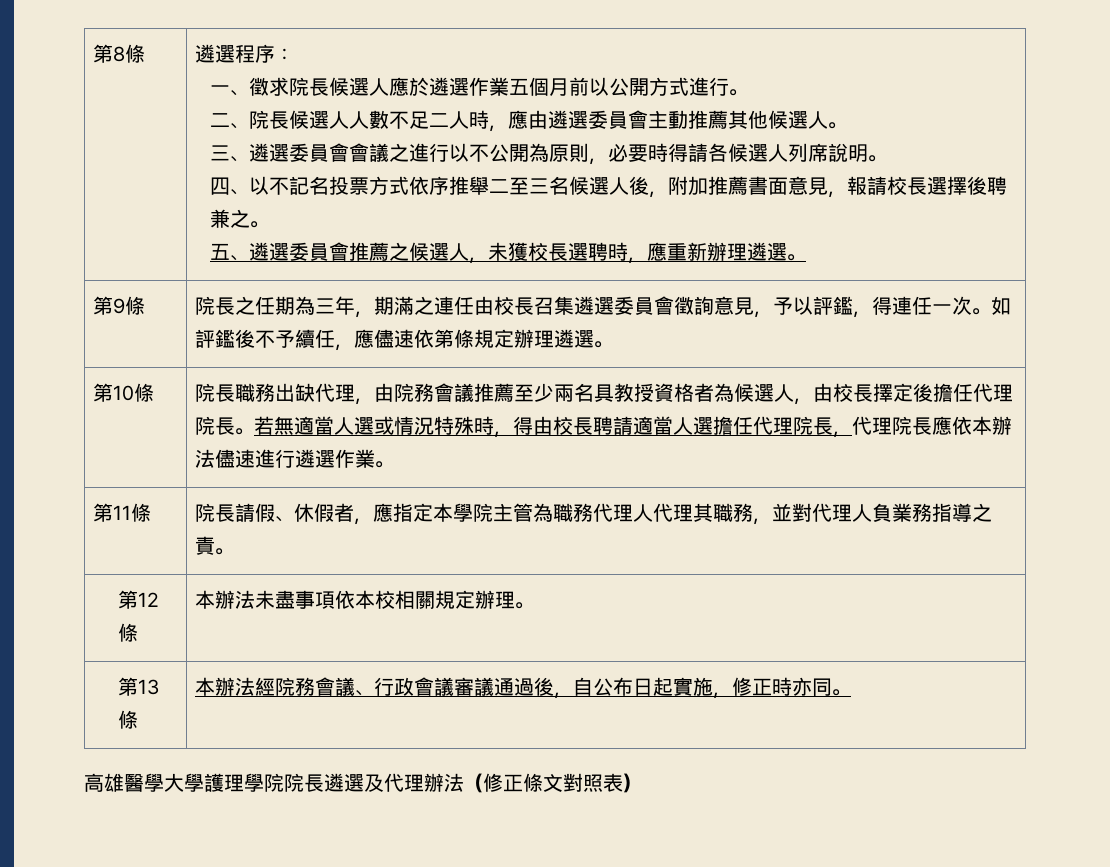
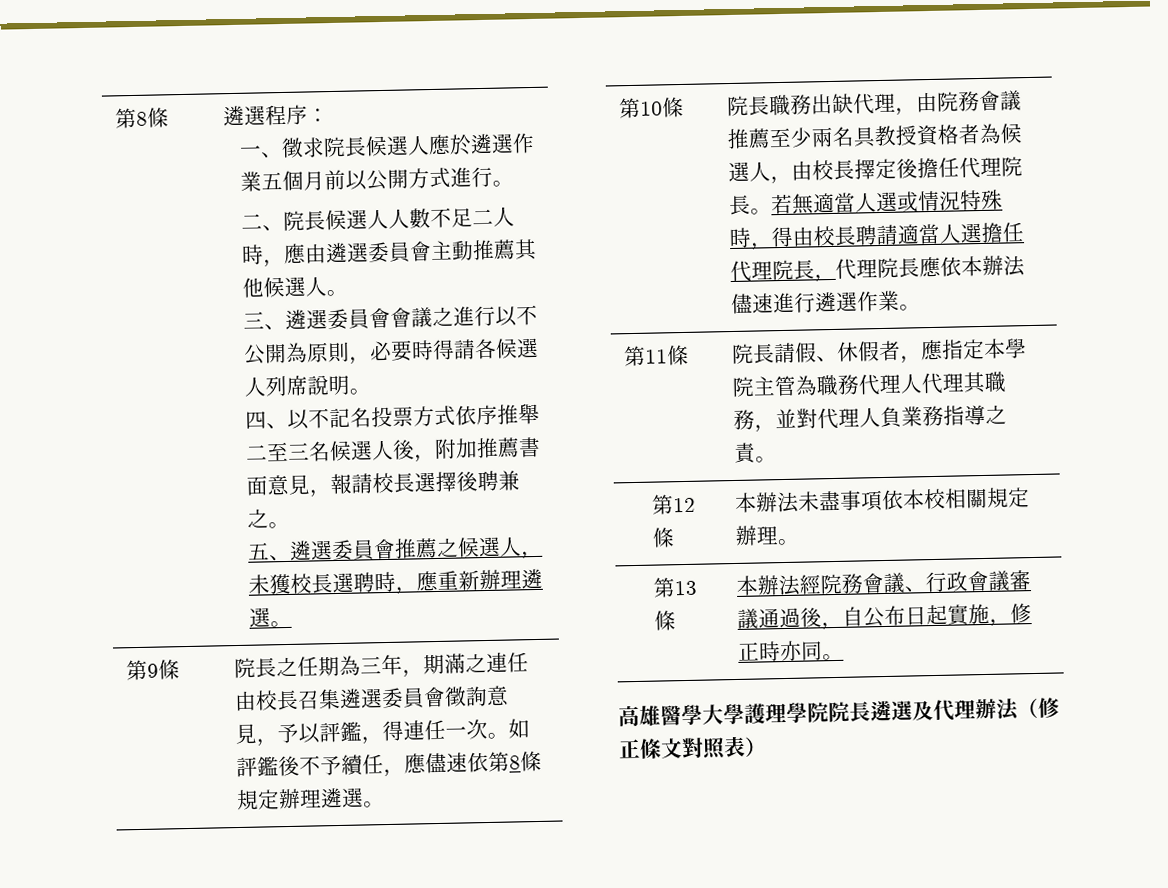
- 第9條 | 院長之任期為三年，期滿之連任由校長召集遴選委員會徵詢意見，予以評鑑，得連任一次。如評鑑後不予續任，應儘速依第條規定辦理遴選。
+ 第9條 | 院長之任期為三年，期滿之連任由校長召集遴選委員會徵詢意見，予以評鑑，得連任一次。如評鑑後不予續任，應儘速依第8條規定辦理遴選。

